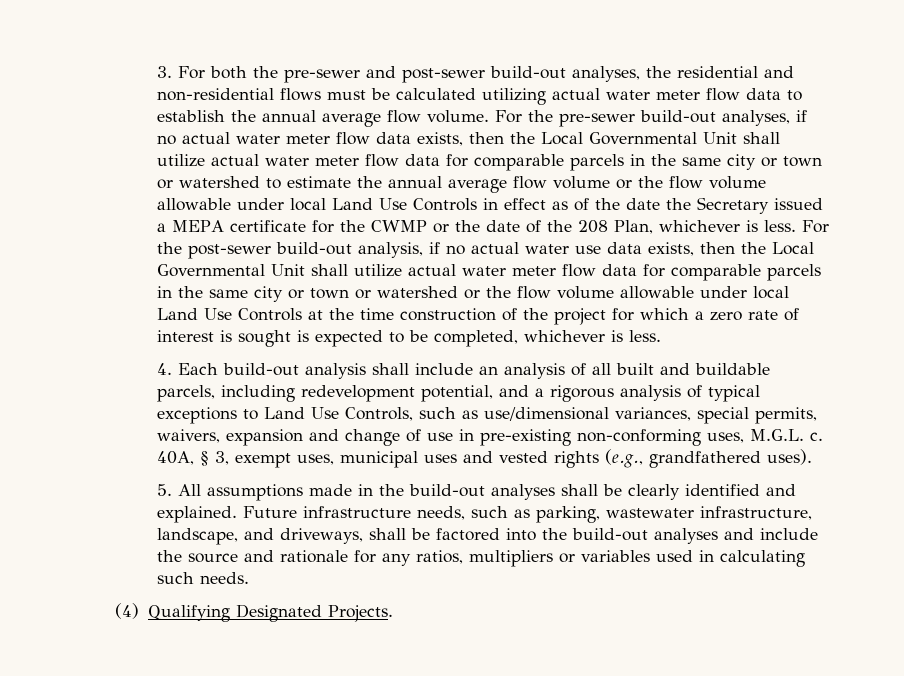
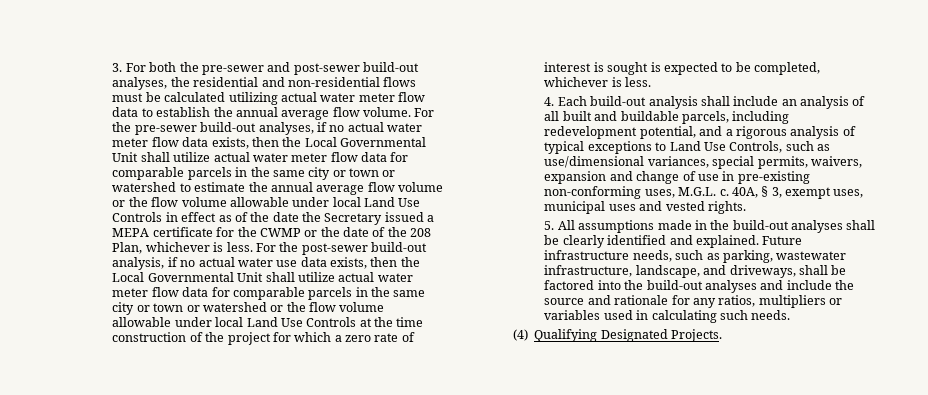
- 40A, § 3, exempt uses, municipal uses and vested rights (e.g., grandfathered uses).
+ 40A, § 3, exempt uses, municipal uses and vested rights.

